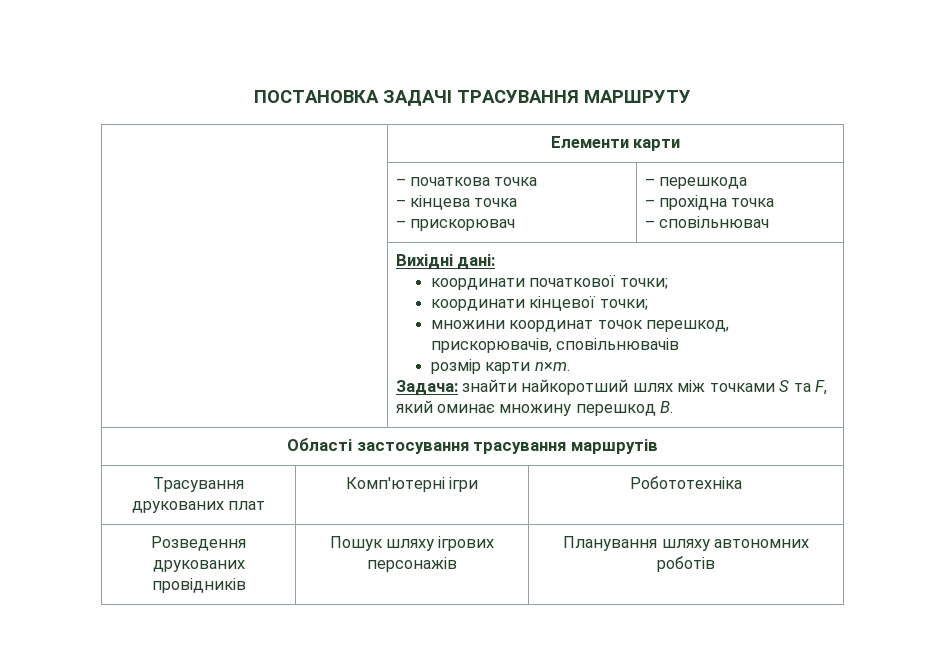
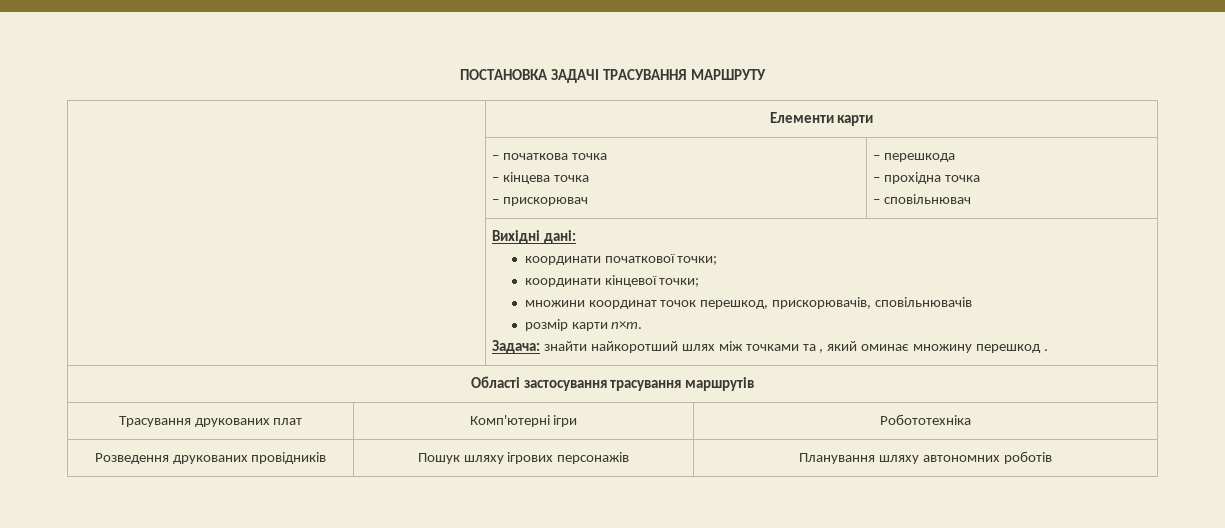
  | Вихідні дані:
  координати початкової точки;
  координати кінцевої точки;
  множини координат точок перешкод, прискорювачів, сповільнювачів
  розмір карти n×m.
- Задача: знайти найкоротший шлях між точками S та F, який оминає множину перешкод B.
+ Задача: знайти найкоротший шлях між точками та , який оминає множину перешкод .

